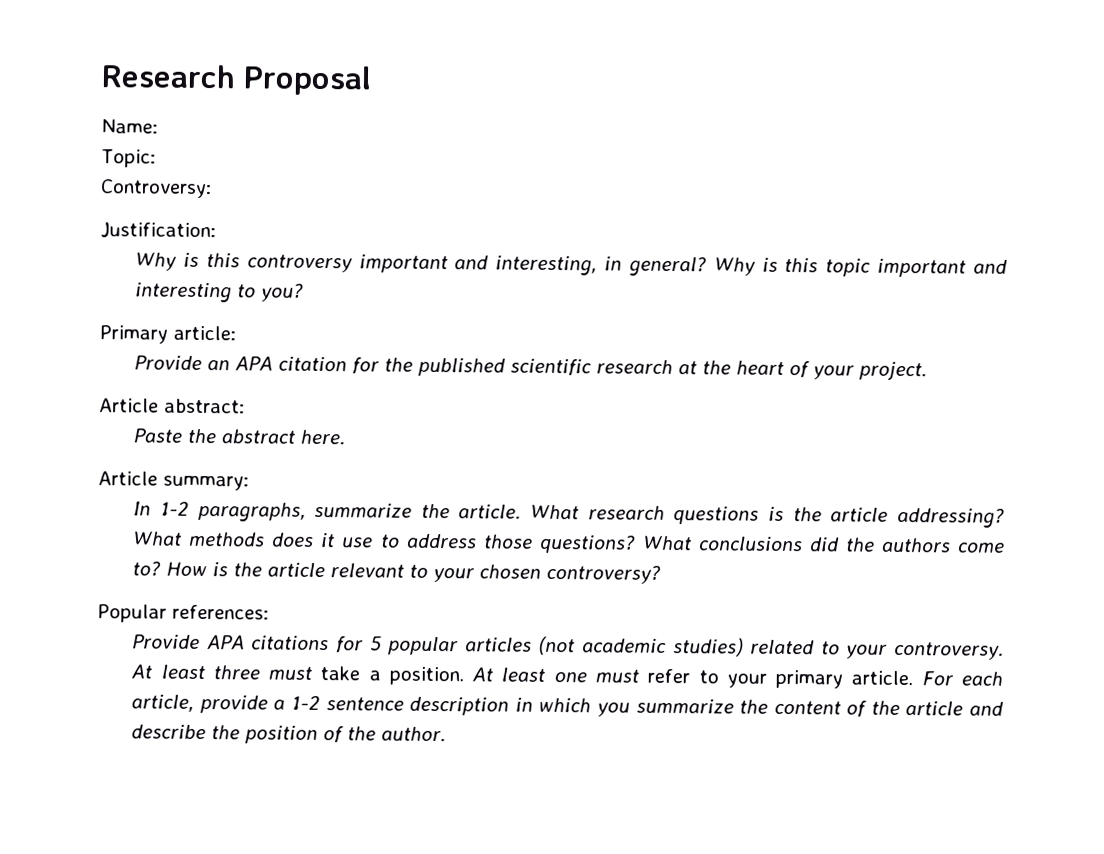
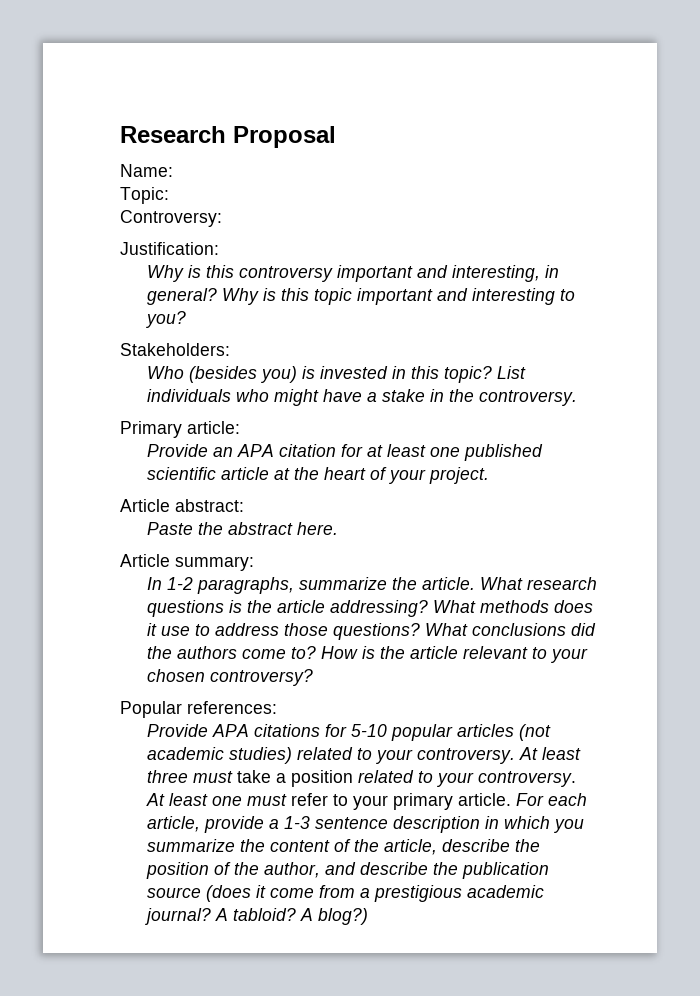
+ Stakeholders:
+ Who (besides you) is invested in this topic? List individuals who might have a stake in the controversy.
- Provide an APA citation for the published scientific research at the heart of your project.
+ Provide an APA citation for at least one published scientific article at the heart of your project.
- Provide APA citations for 5 popular articles (not academic studies) related to your controversy.
+ Provide APA citations for 5-10 popular articles (not academic studies) related to your controversy.
- At least three must take a position.
+ At least three must take a position related to your controversy.
- For each article, provide a 1-2 sentence description in which you summarize the content of the article and describe the position of the author.
+ For each article, provide a 1-3 sentence description in which you summarize the content of the article, describe the position of the author, and describe the publication source (does it come from a prestigious academic journal? A tabloid? A blog?)

